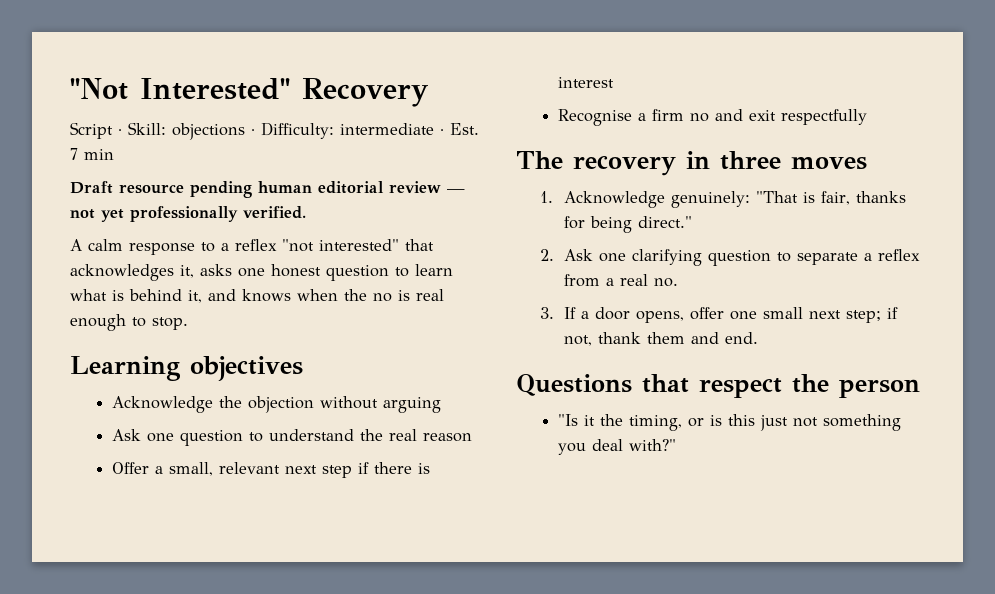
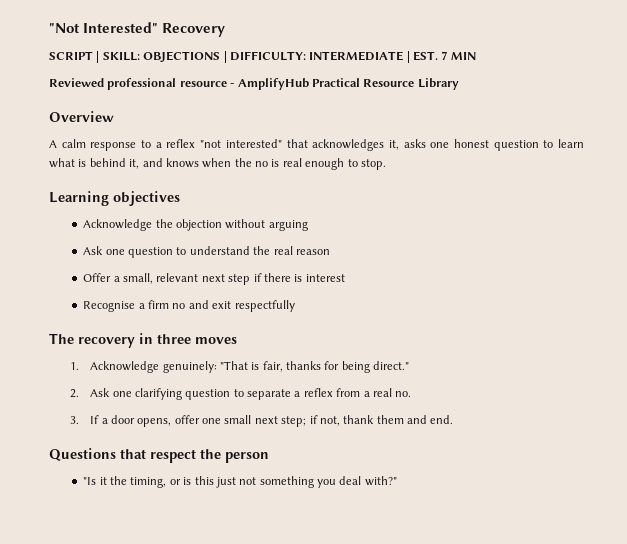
- Script · Skill: objections · Difficulty: intermediate · Est. 7 min
- Draft resource pending human editorial review — not yet professionally verified.
+ SCRIPT | SKILL: OBJECTIONS | DIFFICULTY: INTERMEDIATE | EST. 7 MIN
+ Reviewed professional resource - AmplifyHub Practical Resource Library
+ Overview

